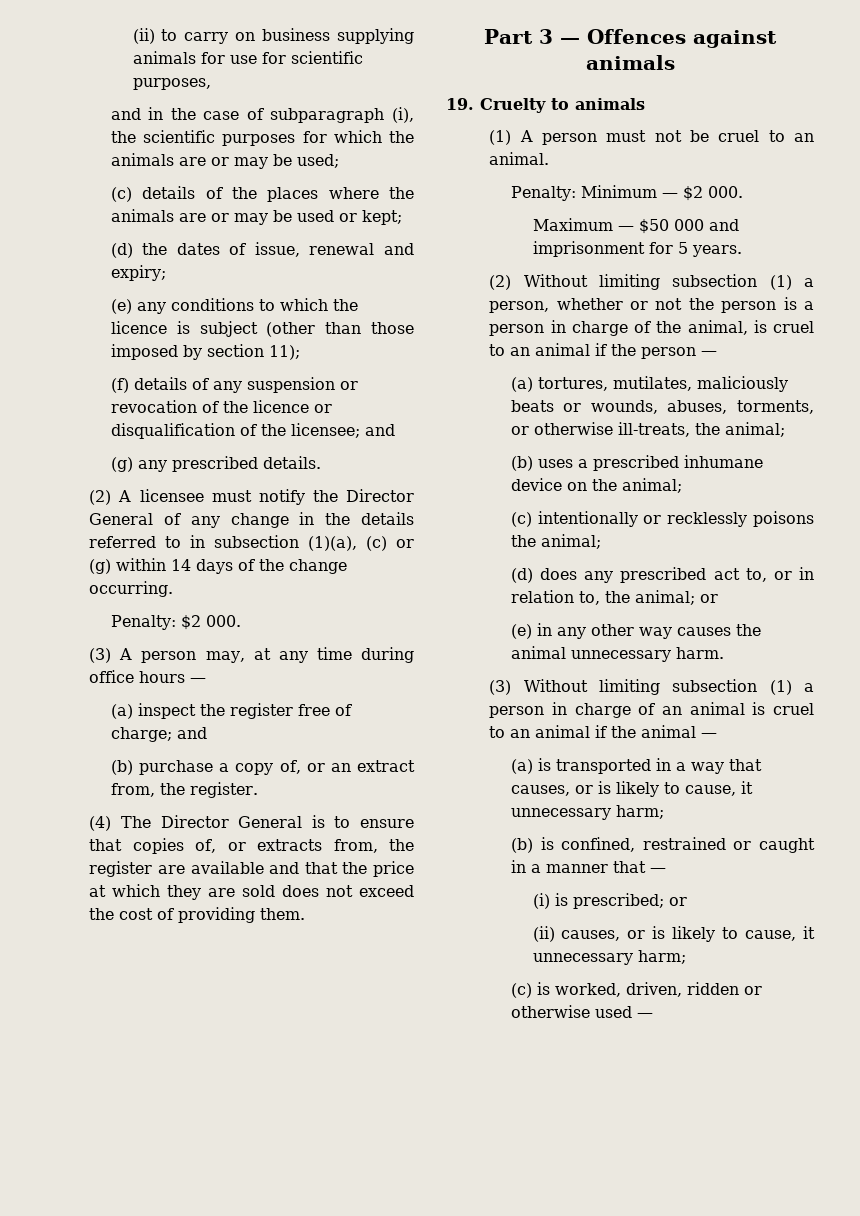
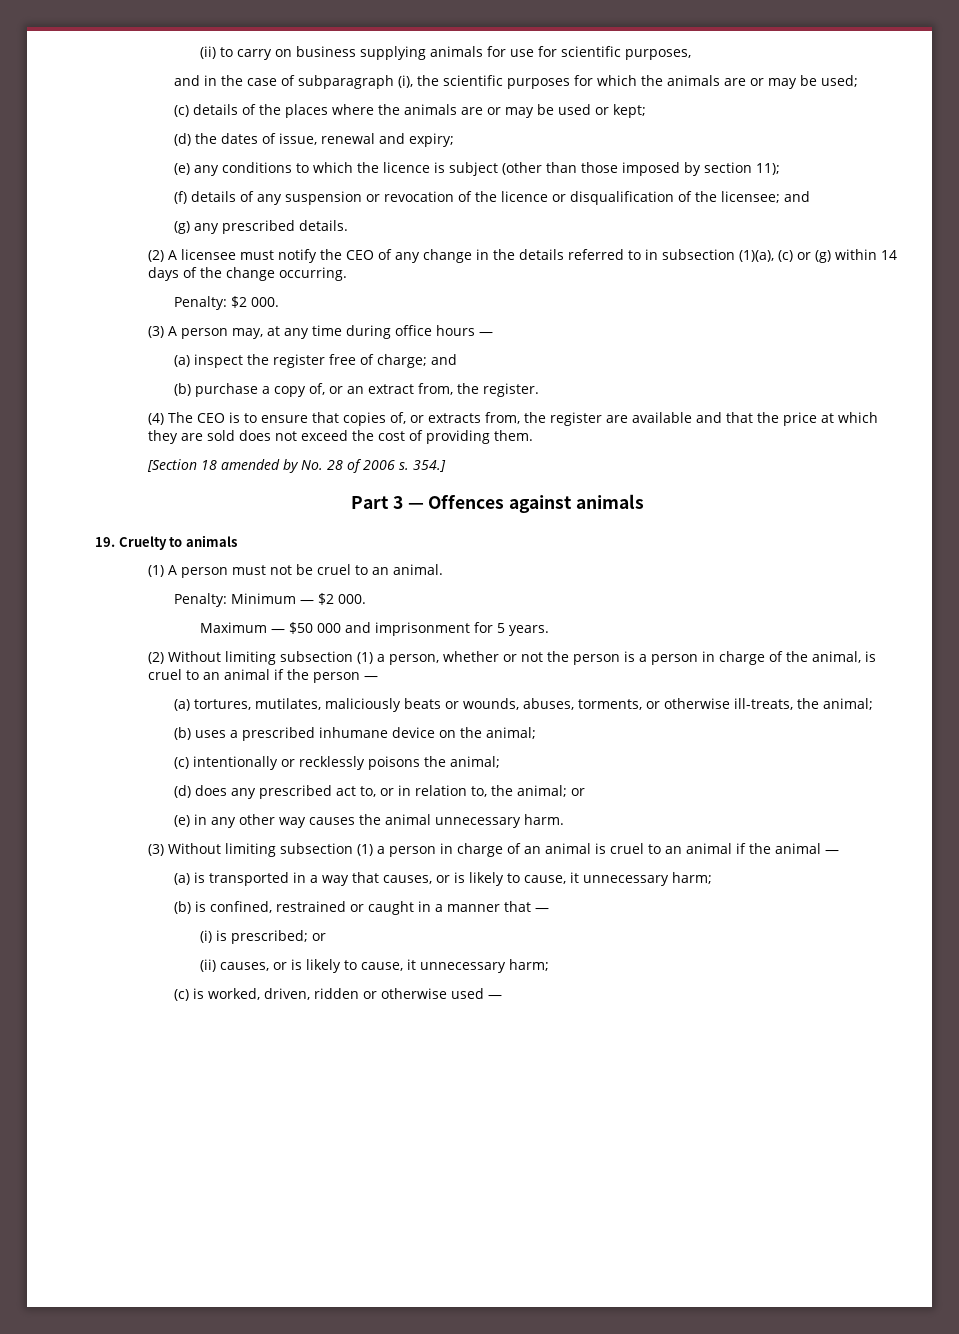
- (2) A licensee must notify the Director General of any change in the details referred to in subsection (1)(a), (c) or (g) within 14 days of the change occurring.
+ (2) A licensee must notify the CEO of any change in the details referred to in subsection (1)(a), (c) or (g) within 14 days of the change occurring.
- (4) The Director General is to ensure that copies of, or extracts from, the register are available and that the price at which they are sold does not exceed the cost of providing them.
+ (4) The CEO is to ensure that copies of, or extracts from, the register are available and that the price at which they are sold does not exceed the cost of providing them.
+ [Section 18 amended by No. 28 of 2006 s. 354.]

